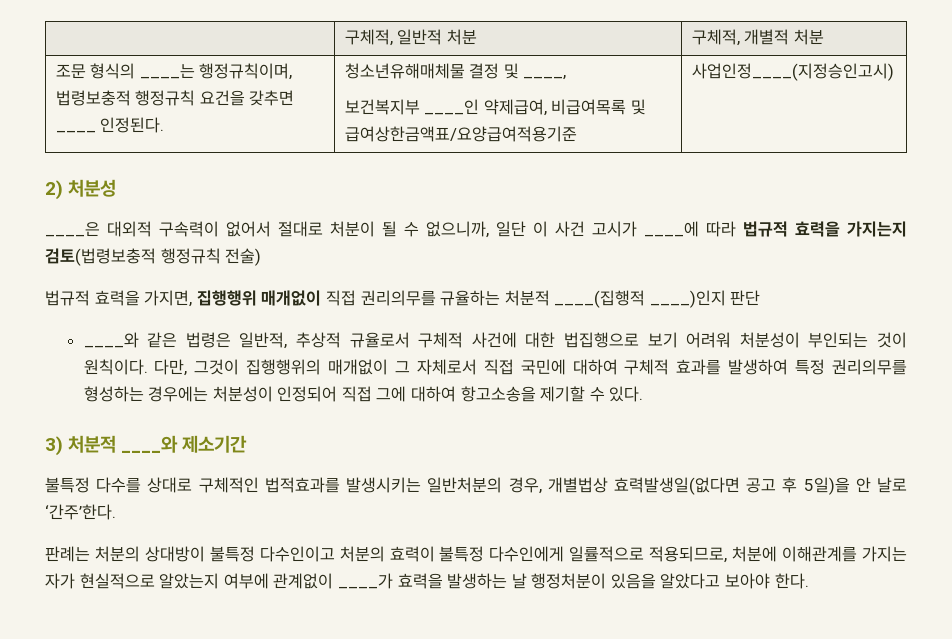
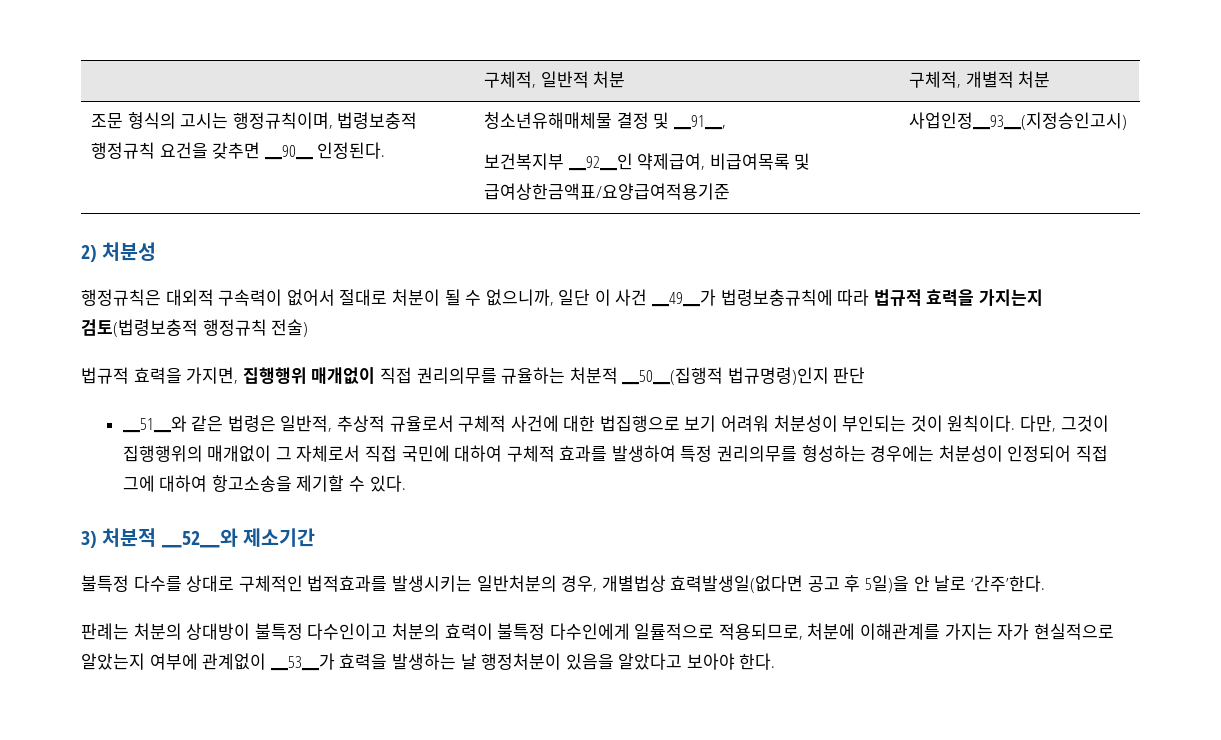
- 조문 형식의 ____는 행정규칙이며, 법령보충적 행정규칙 요건을 갖추면 ____ 인정된다. | 청소년유해매체물 결정 및 ____,
- 보건복지부 ____인 약제급여, 비급여목록 및 급여상한금액표/요양급여적용기준 | 사업인정____(지정승인고시)
+ 조문 형식의 고시는 행정규칙이며, 법령보충적 행정규칙 요건을 갖추면 ▁90▁ 인정된다. | 청소년유해매체물 결정 및 ▁91▁,
+ 보건복지부 ▁92▁인 약제급여, 비급여목록 및 급여상한금액표/요양급여적용기준 | 사업인정▁93▁(지정승인고시)
- ____은 대외적 구속력이 없어서 절대로 처분이 될 수 없으니까, 일단 이 사건 고시가 ____에 따라 법규적 효력을 가지는지 검토(법령보충적 행정규칙 전술)
+ 행정규칙은 대외적 구속력이 없어서 절대로 처분이 될 수 없으니까, 일단 이 사건 ▁49▁가 법령보충규칙에 따라 법규적 효력을 가지는지 검토(법령보충적 행정규칙 전술)
- 법규적 효력을 가지면, 집행행위 매개없이 직접 권리의무를 규율하는 처분적 ____(집행적 ____)인지 판단
+ 법규적 효력을 가지면, 집행행위 매개없이 직접 권리의무를 규율하는 처분적 ▁50▁(집행적 법규명령)인지 판단
- ____와 같은 법령은 일반적, 추상적 규율로서 구체적 사건에 대한 법집행으로 보기 어려워 처분성이 부인되는 것이 원칙이다.
+ ▁51▁와 같은 법령은 일반적, 추상적 규율로서 구체적 사건에 대한 법집행으로 보기 어려워 처분성이 부인되는 것이 원칙이다.
- 3) 처분적 ____와 제소기간
+ 3) 처분적 ▁52▁와 제소기간
- 판례는 처분의 상대방이 불특정 다수인이고 처분의 효력이 불특정 다수인에게 일률적으로 적용되므로, 처분에 이해관계를 가지는 자가 현실적으로 알았는지 여부에 관계없이 ____가 효력을 발생하는 날 행정처분이 있음을 알았다고 보아야 한다.
+ 판례는 처분의 상대방이 불특정 다수인이고 처분의 효력이 불특정 다수인에게 일률적으로 적용되므로, 처분에 이해관계를 가지는 자가 현실적으로 알았는지 여부에 관계없이 ▁53▁가 효력을 발생하는 날 행정처분이 있음을 알았다고 보아야 한다.

